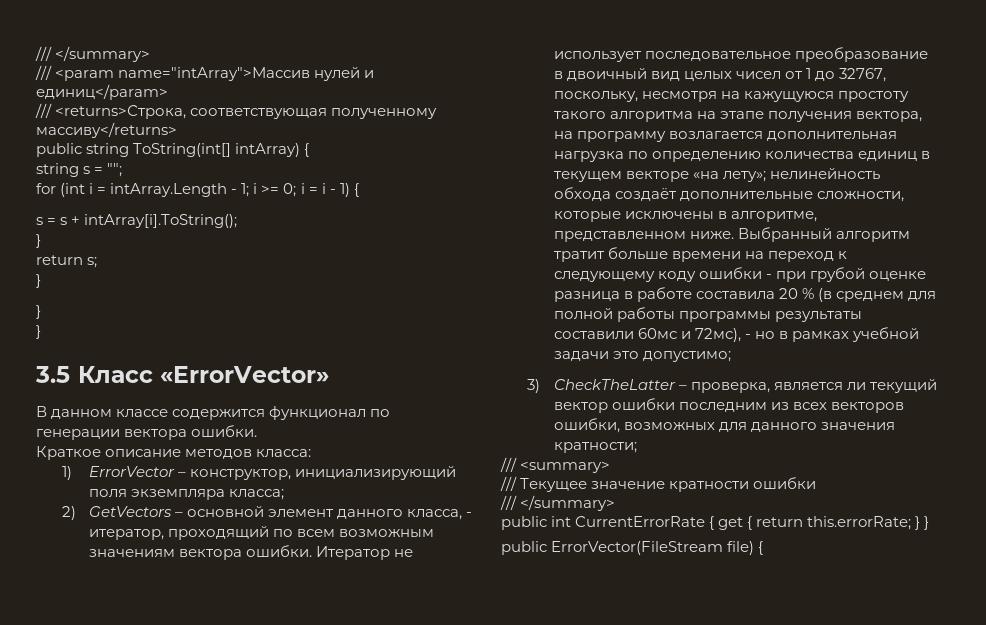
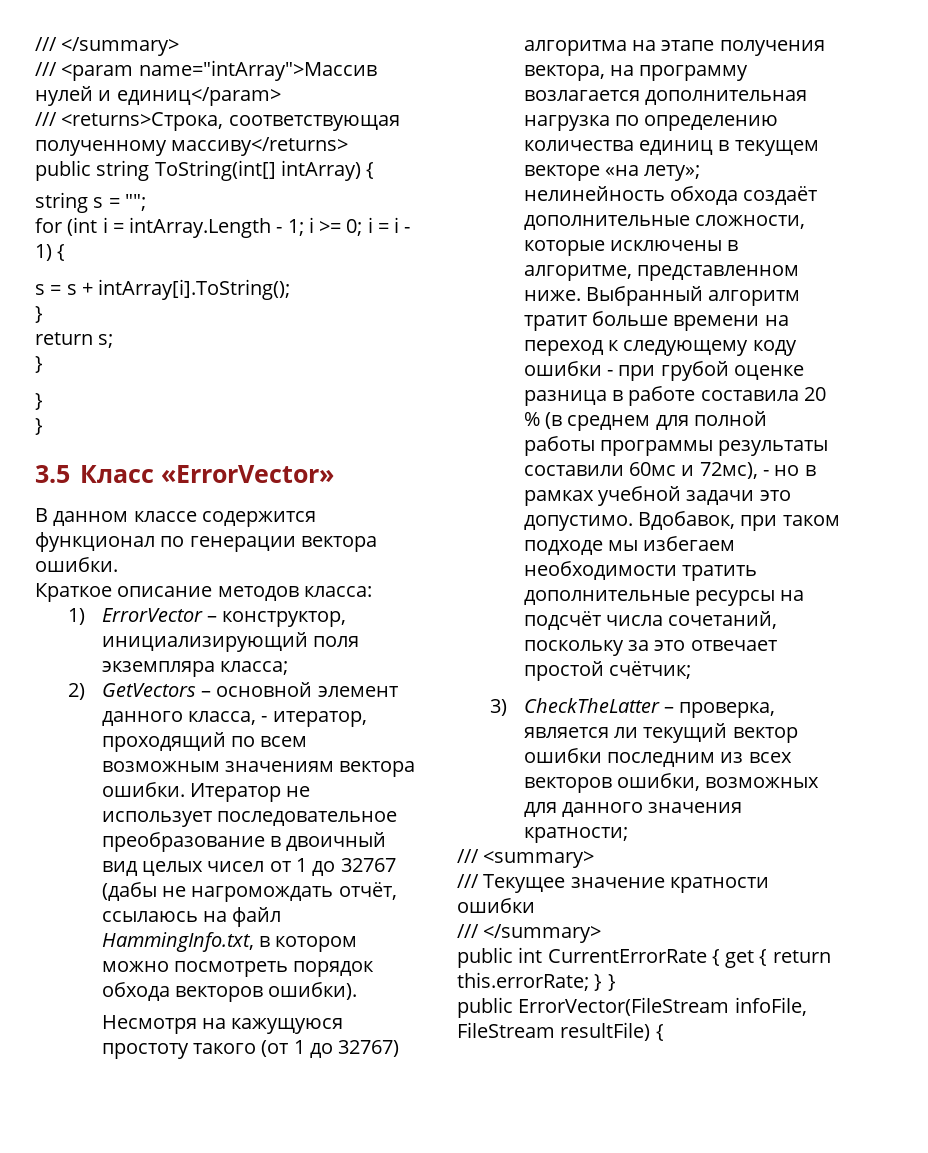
- Итератор не использует последовательное преобразование в двоичный вид целых чисел от 1 до 32767, поскольку, несмотря на кажущуюся простоту такого алгоритма на этапе получения вектора, на программу возлагается дополнительная нагрузка по определению количества единиц в текущем векторе «на лету»; нелинейность обхода создаёт дополнительные сложности, которые исключены в алгоритме, представленном ниже.
+ Итератор не использует последовательное преобразование в двоичный вид целых чисел от 1 до 32767 (дабы не нагромождать отчёт, ссылаюсь на файл HammingInfo.txt, в котором можно посмотреть порядок обхода векторов ошибки).
+ Несмотря на кажущуюся простоту такого (от 1 до 32767) алгоритма на этапе получения вектора, на программу возлагается дополнительная нагрузка по определению количества единиц в текущем векторе «на лету»; нелинейность обхода создаёт дополнительные сложности, которые исключены в алгоритме, представленном ниже.
- Выбранный алгоритм тратит больше времени на переход к следующему коду ошибки - при грубой оценке разница в работе составила 20 % (в среднем для полной работы программы результаты составили 60мс и 72мс), - но в рамках учебной задачи это допустимо;
+ Выбранный алгоритм тратит больше времени на переход к следующему коду ошибки - при грубой оценке разница в работе составила 20 % (в среднем для полной работы программы результаты составили 60мс и 72мс), - но в рамках учебной задачи это допустимо. Вдобавок, при таком подходе мы избегаем необходимости тратить дополнительные ресурсы на подсчёт числа сочетаний, поскольку за это отвечает простой счётчик;
- public ErrorVector(FileStream file) {
+ public ErrorVector(FileStream infoFile, FileStream resultFile) {

